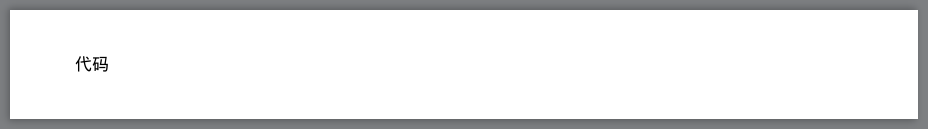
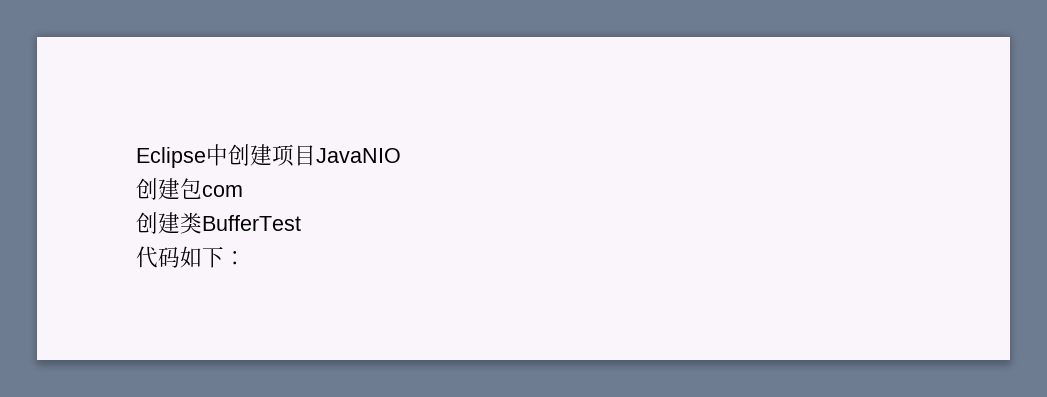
- 代码
+ Eclipse中创建项目JavaNIO
+ 创建包com
+ 创建类BufferTest
+ 代码如下：

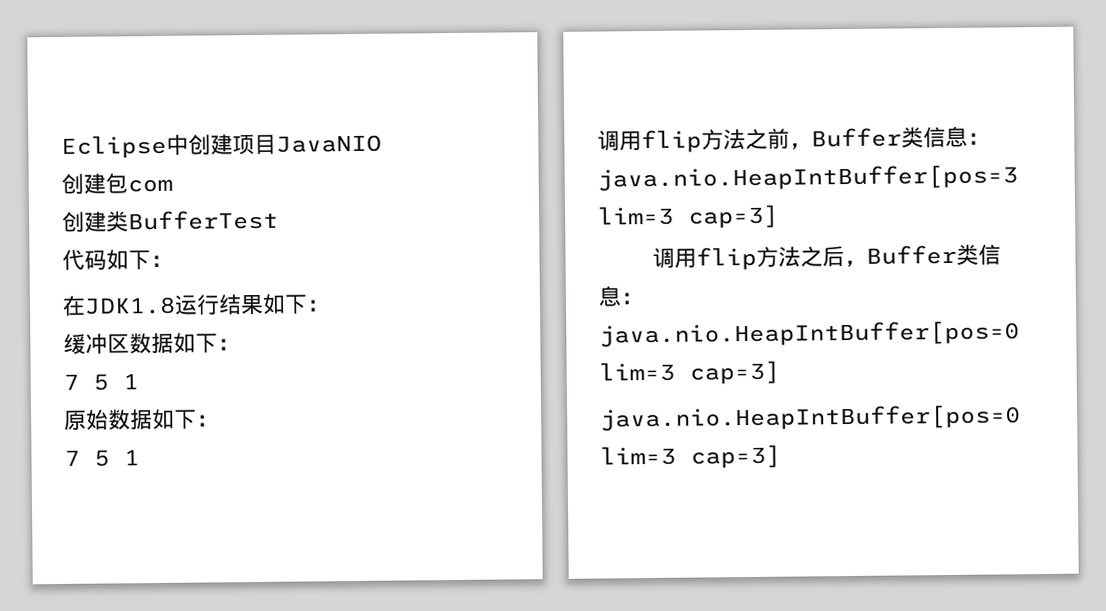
+ 在JDK1.8运行结果如下：
+ 缓冲区数据如下：
+ 7 5 1
+ 原始数据如下：
+ 7 5 1
+ 调用flip方法之前，Buffer类信息：java.nio.HeapIntBuffer[pos=3 lim=3 cap=3]
+ 调用flip方法之后，Buffer类信息：java.nio.HeapIntBuffer[pos=0 lim=3 cap=3]
+ java.nio.HeapIntBuffer[pos=0 lim=3 cap=3]

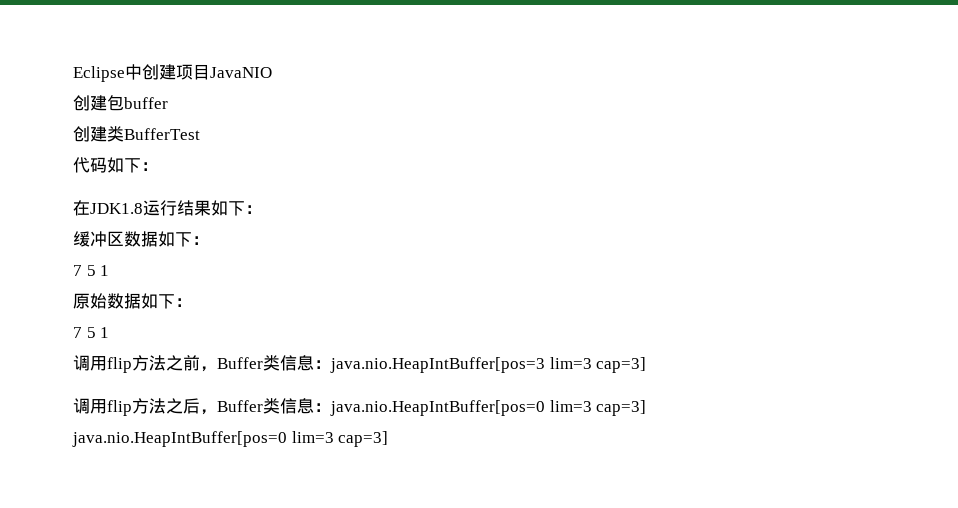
- 创建包com
+ 创建包buffer

